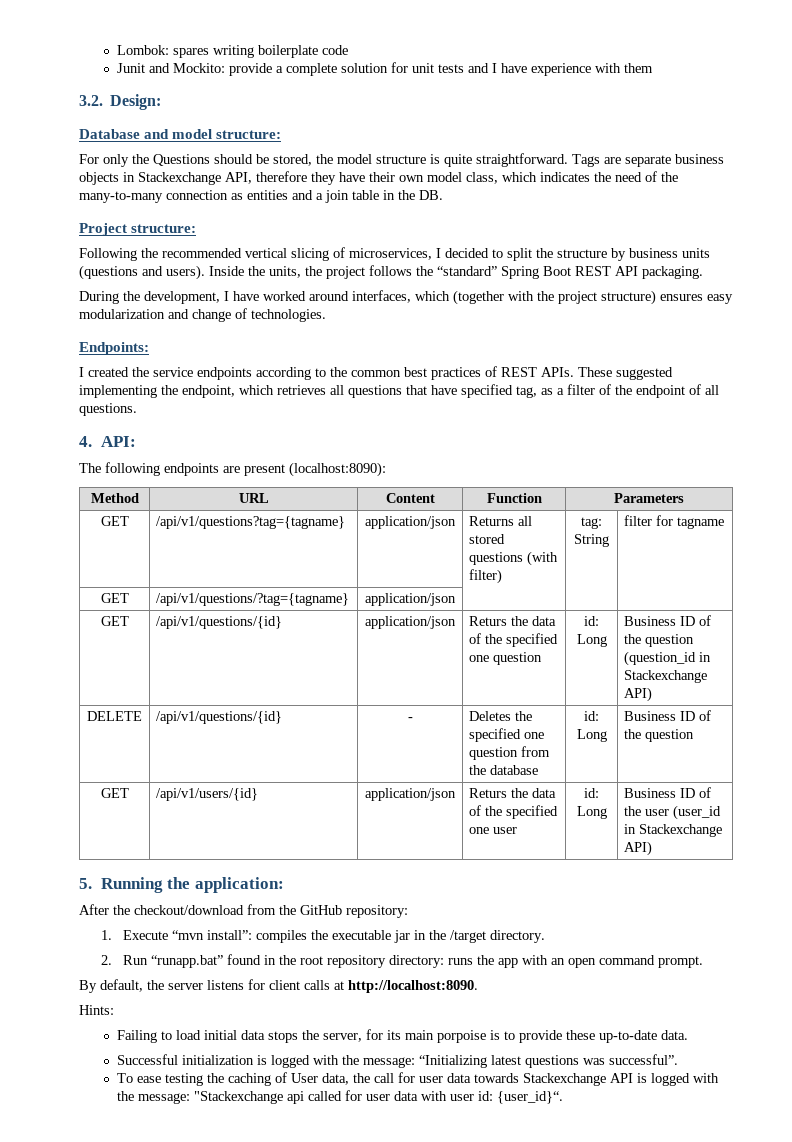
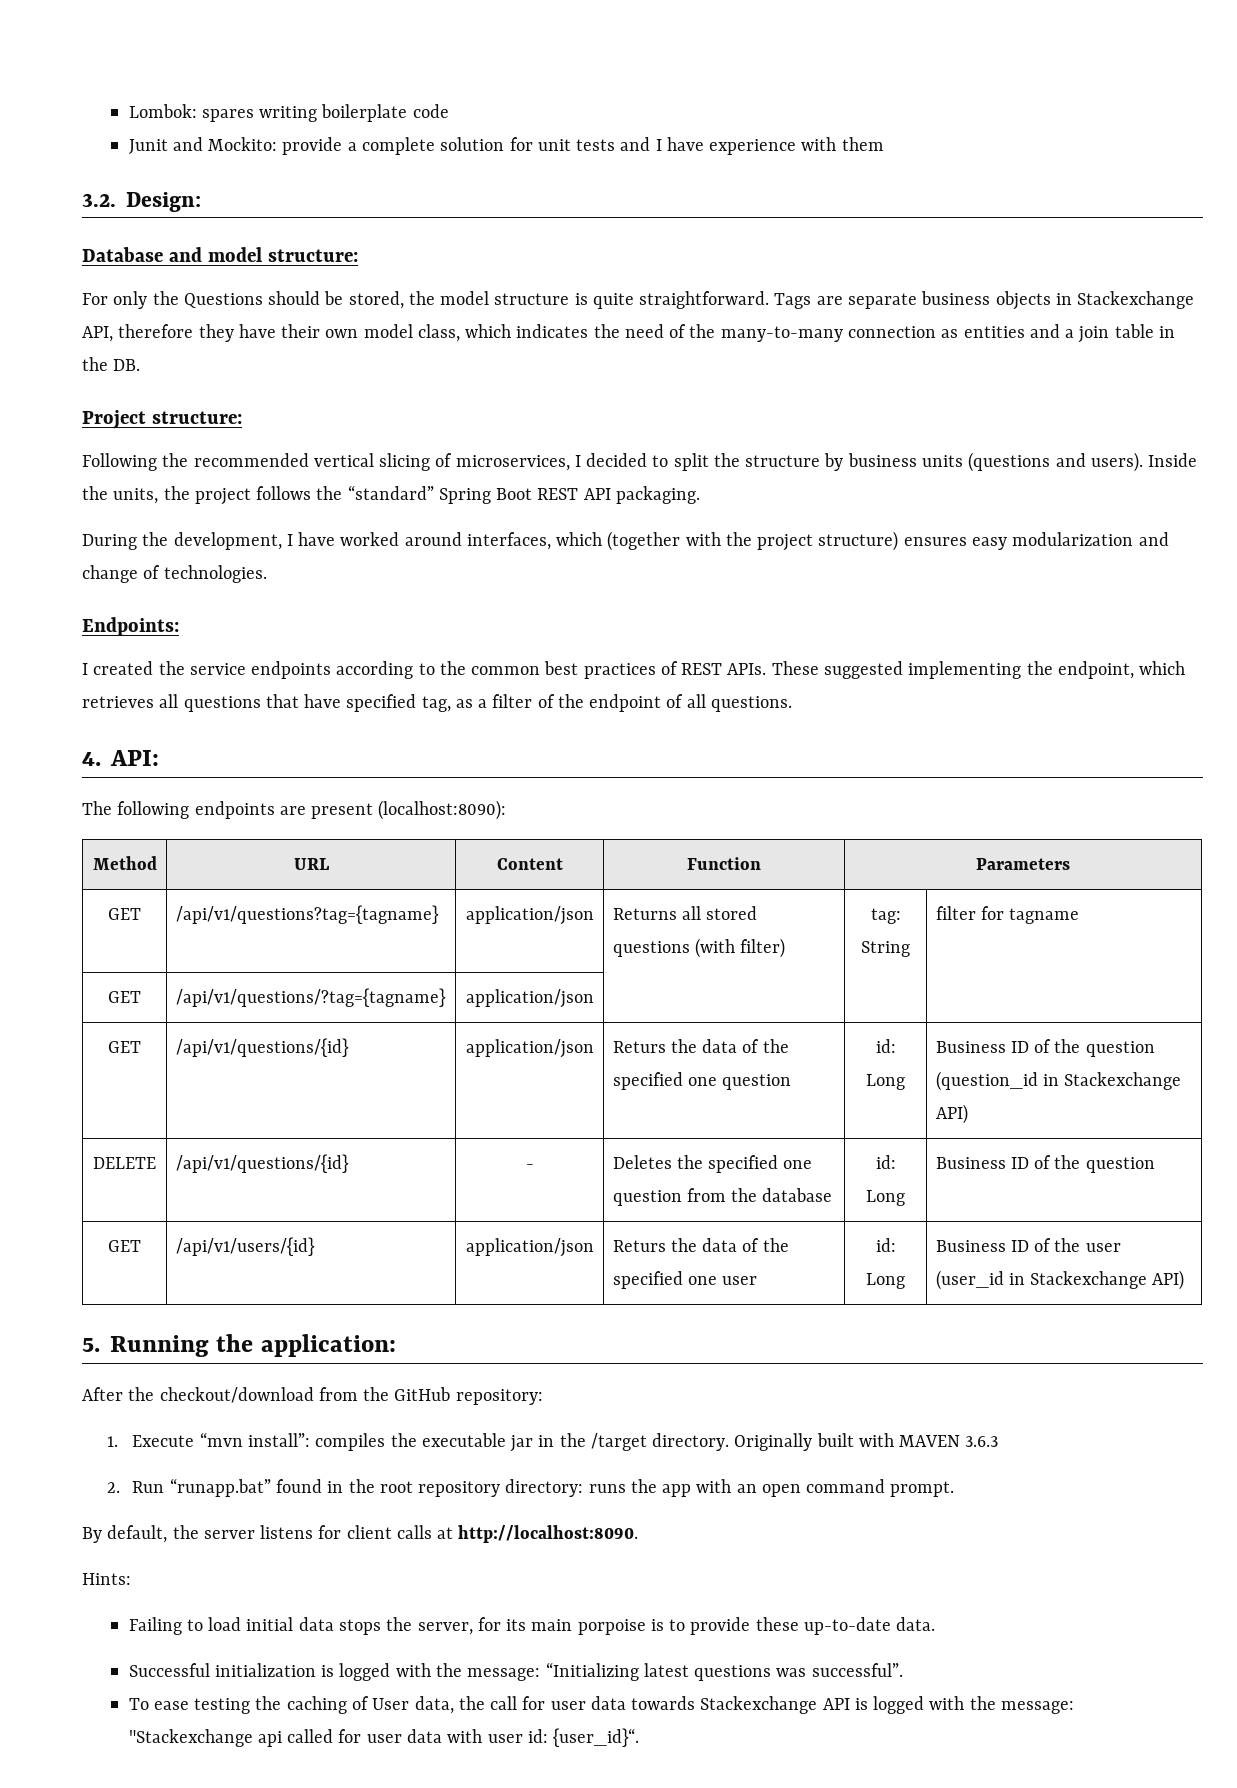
+ Originally built with MAVEN 3.6.3

